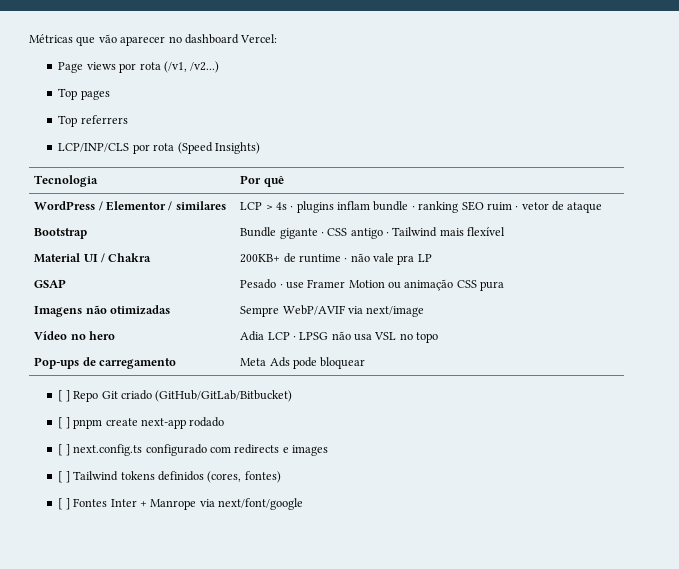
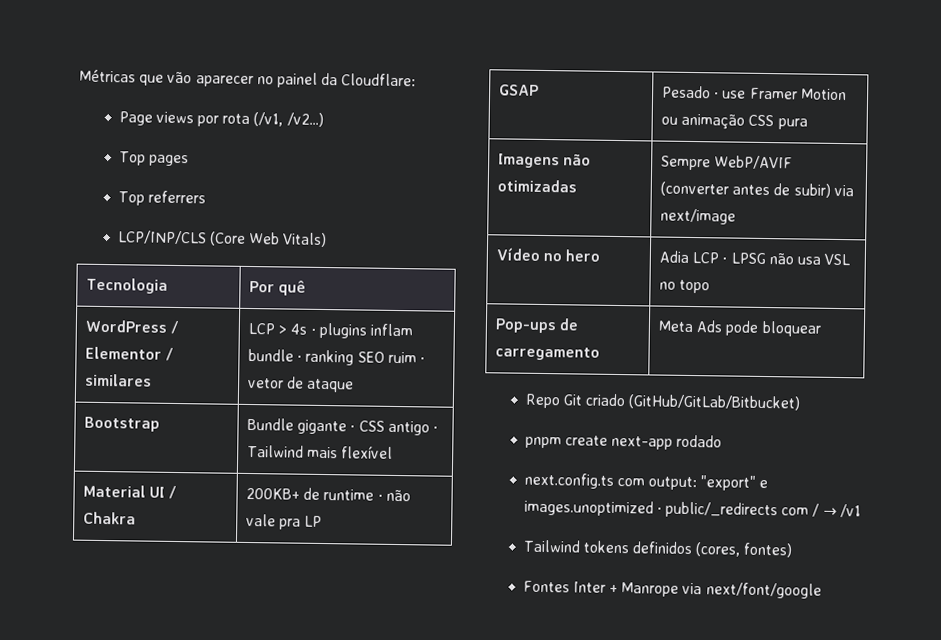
- Métricas que vão aparecer no dashboard Vercel:
+ Métricas que vão aparecer no painel da Cloudflare:
- LCP/INP/CLS por rota (Speed Insights)
+ LCP/INP/CLS (Core Web Vitals)
- Imagens não otimizadas | Sempre WebP/AVIF via next/image
+ Imagens não otimizadas | Sempre WebP/AVIF (converter antes de subir) via next/image
- [ ] Repo Git criado (GitHub/GitLab/Bitbucket)
+ Repo Git criado (GitHub/GitLab/Bitbucket)
- [ ] pnpm create next-app rodado
+ pnpm create next-app rodado
- [ ] next.config.ts configurado com redirects e images
- [ ] Tailwind tokens definidos (cores, fontes)
+ next.config.ts com output: "export" e images.unoptimized · public/_redirects com / → /v1
+ Tailwind tokens definidos (cores, fontes)
- [ ] Fontes Inter + Manrope via next/font/google
+ Fontes Inter + Manrope via next/font/google

